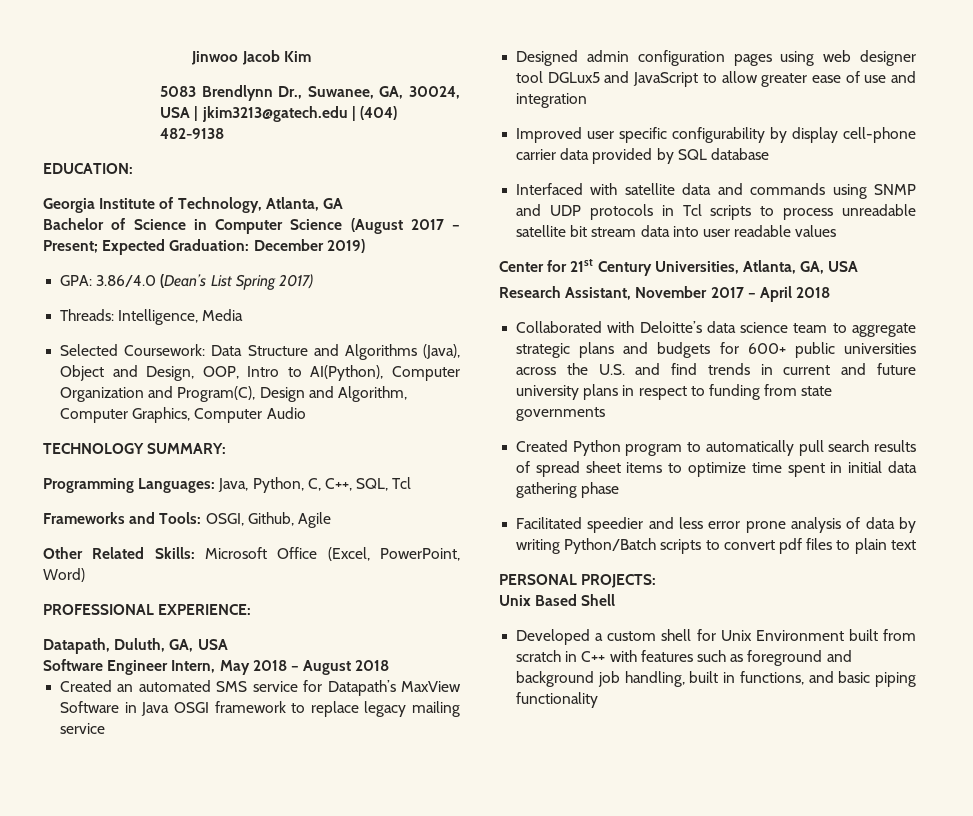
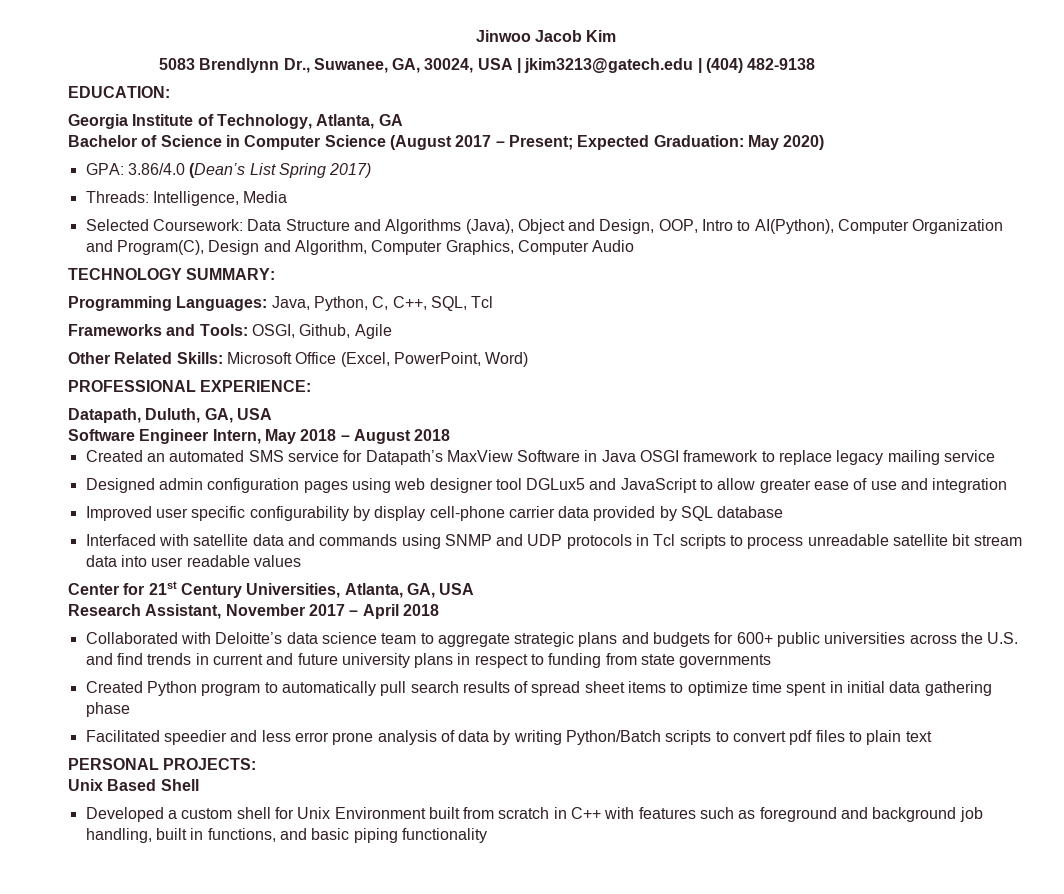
- Bachelor of Science in Computer Science (August 2017 – Present; Expected Graduation: December 2019)
+ Bachelor of Science in Computer Science (August 2017 – Present; Expected Graduation: May 2020)

